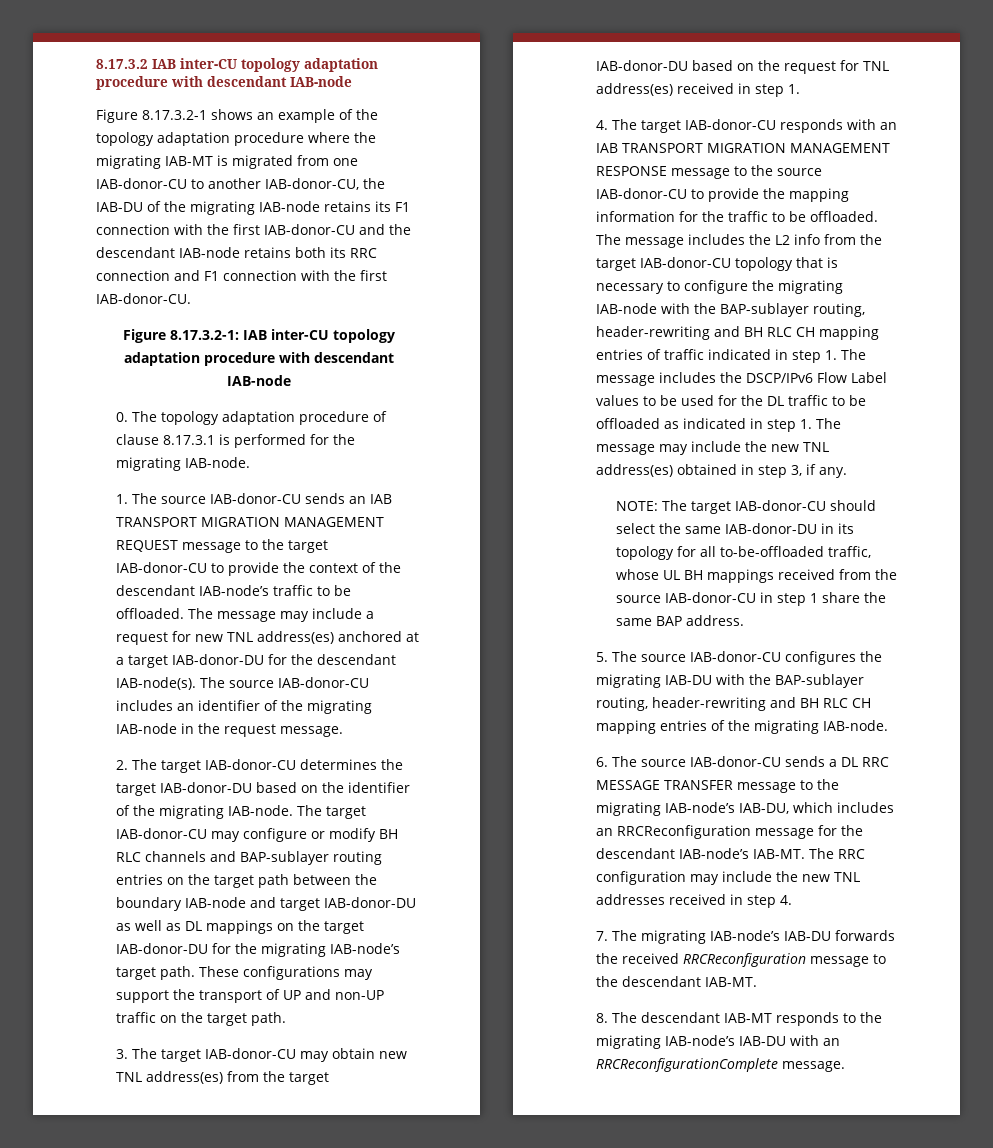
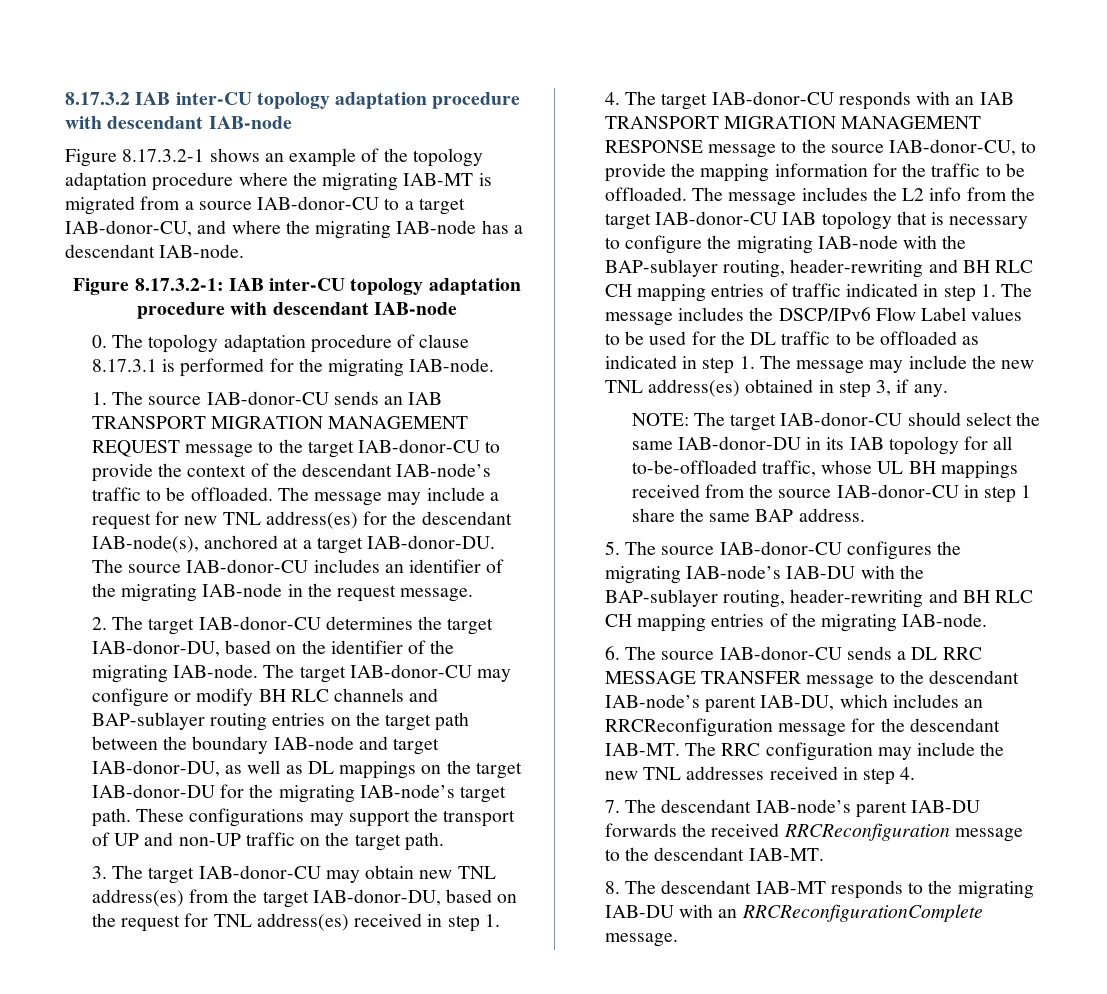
- Figure 8.17.3.2-1 shows an example of the topology adaptation procedure where the migrating IAB-MT is migrated from one IAB-donor-CU to another IAB-donor-CU, the IAB-DU of the migrating IAB-node retains its F1 connection with the first IAB-donor-CU and the descendant IAB-node retains both its RRC connection and F1 connection with the first IAB-donor-CU.
+ Figure 8.17.3.2-1 shows an example of the topology adaptation procedure where the migrating IAB-MT is migrated from a source IAB-donor-CU to a target IAB-donor-CU, and where the migrating IAB-node has a descendant IAB-node.
- The message may include a request for new TNL address(es) anchored at a target IAB-donor-DU for the descendant IAB-node(s).
+ The message may include a request for new TNL address(es) for the descendant IAB-node(s), anchored at a target IAB-donor-DU.
- 2. The target IAB-donor-CU determines the target IAB-donor-DU based on the identifier of the migrating IAB-node.
+ 2. The target IAB-donor-CU determines the target IAB-donor-DU, based on the identifier of the migrating IAB-node.
- The target IAB-donor-CU may configure or modify BH RLC channels and BAP-sublayer routing entries on the target path between the boundary IAB-node and target IAB-donor-DU as well as DL mappings on the target IAB-donor-DU for the migrating IAB-node’s target path.
+ The target IAB-donor-CU may configure or modify BH RLC channels and BAP-sublayer routing entries on the target path between the boundary IAB-node and target IAB-donor-DU, as well as DL mappings on the target IAB-donor-DU for the migrating IAB-node’s target path.
- 3. The target IAB-donor-CU may obtain new TNL address(es) from the target IAB-donor-DU based on the request for TNL address(es) received in step 1.
+ 3. The target IAB-donor-CU may obtain new TNL address(es) from the target IAB-donor-DU, based on the request for TNL address(es) received in step 1.
- 4. The target IAB-donor-CU responds with an IAB TRANSPORT MIGRATION MANAGEMENT RESPONSE message to the source IAB-donor-CU to provide the mapping information for the traffic to be offloaded.
+ 4. The target IAB-donor-CU responds with an IAB TRANSPORT MIGRATION MANAGEMENT RESPONSE message to the source IAB-donor-CU, to provide the mapping information for the traffic to be offloaded.
- The message includes the L2 info from the target IAB-donor-CU topology that is necessary to configure the migrating IAB-node with the BAP-sublayer routing, header-rewriting and BH RLC CH mapping entries of traffic indicated in step 1. The message includes the DSCP/IPv6 Flow Label values to be used for the DL traffic to be offloaded as indicated in step 1. The message may include the new TNL address(es) obtained in step 3, if any.
+ The message includes the L2 info from the target IAB-donor-CU IAB topology that is necessary to configure the migrating IAB-node with the BAP-sublayer routing, header-rewriting and BH RLC CH mapping entries of traffic indicated in step 1. The message includes the DSCP/IPv6 Flow Label values to be used for the DL traffic to be offloaded as indicated in step 1. The message may include the new TNL address(es) obtained in step 3, if any.
- NOTE: The target IAB-donor-CU should select the same IAB-donor-DU in its topology for all to-be-offloaded traffic, whose UL BH mappings received from the source IAB-donor-CU in step 1 share the same BAP address.
+ NOTE: The target IAB-donor-CU should select the same IAB-donor-DU in its IAB topology for all to-be-offloaded traffic, whose UL BH mappings received from the source IAB-donor-CU in step 1 share the same BAP address.
- 5. The source IAB-donor-CU configures the migrating IAB-DU with the BAP-sublayer routing, header-rewriting and BH RLC CH mapping entries of the migrating IAB-node.
+ 5. The source IAB-donor-CU configures the migrating IAB-node’s IAB-DU with the BAP-sublayer routing, header-rewriting and BH RLC CH mapping entries of the migrating IAB-node.
- 6. The source IAB-donor-CU sends a DL RRC MESSAGE TRANSFER message to the migrating IAB-node’s IAB-DU, which includes an RRCReconfiguration message for the descendant IAB-node’s IAB-MT.
+ 6. The source IAB-donor-CU sends a DL RRC MESSAGE TRANSFER message to the descendant IAB-node’s parent IAB-DU, which includes an RRCReconfiguration message for the descendant IAB-MT.
- 7. The migrating IAB-node’s IAB-DU forwards the received RRCReconfiguration message to the descendant IAB-MT.
+ 7. The descendant IAB-node’s parent IAB-DU forwards the received RRCReconfiguration message to the descendant IAB-MT.
- 8. The descendant IAB-MT responds to the migrating IAB-node’s IAB-DU with an RRCReconfigurationComplete message.
+ 8. The descendant IAB-MT responds to the migrating IAB-DU with an RRCReconfigurationComplete message.

